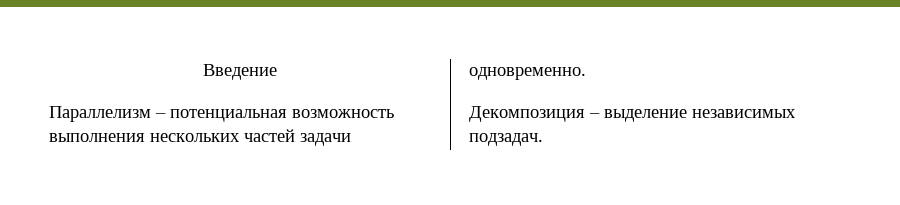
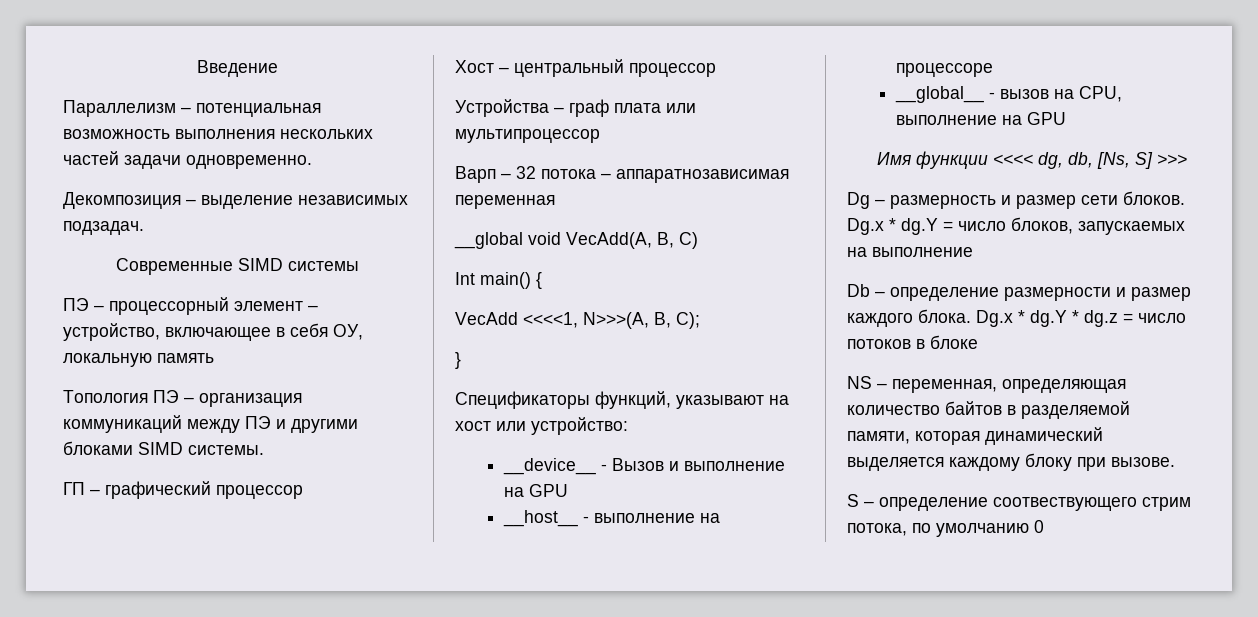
+ Современные SIMD системы
+ ПЭ – процессорный элемент – устройство, включающее в себя ОУ, локальную память
+ Топология ПЭ – организация коммуникаций между ПЭ и другими блоками SIMD системы.
+ ГП – графический процессор
+ Хост – центральный процессор
+ Устройства – граф плата или мультипроцессор
+ Варп – 32 потока – аппаратнозависимая переменная
+ __global void VecAdd(A, B, C)
+ Int main() {
+ VecAdd <<<<1, N>>>(A, B, C);
+ }
+ Спецификаторы функций, указывают на хост или устройство:
+ __device__ - Вызов и выполнение на GPU
+ __host__ - выполнение на процессоре
+ __global__ - вызов на CPU, выполнение на GPU
+ Имя функции <<<< dg, db, [Ns, S] >>>
+ Dg – размерность и размер сети блоков. Dg.x * dg.Y = число блоков, запускаемых на выполнение
+ Db – определение размерности и размер каждого блока. Dg.x * dg.Y * dg.z = число потоков в блоке
+ NS – переменная, определяющая количество байтов в разделяемой памяти, которая динамический выделяется каждому блоку при вызове.
+ S – определение соотвествующего стрим потока, по умолчанию 0

